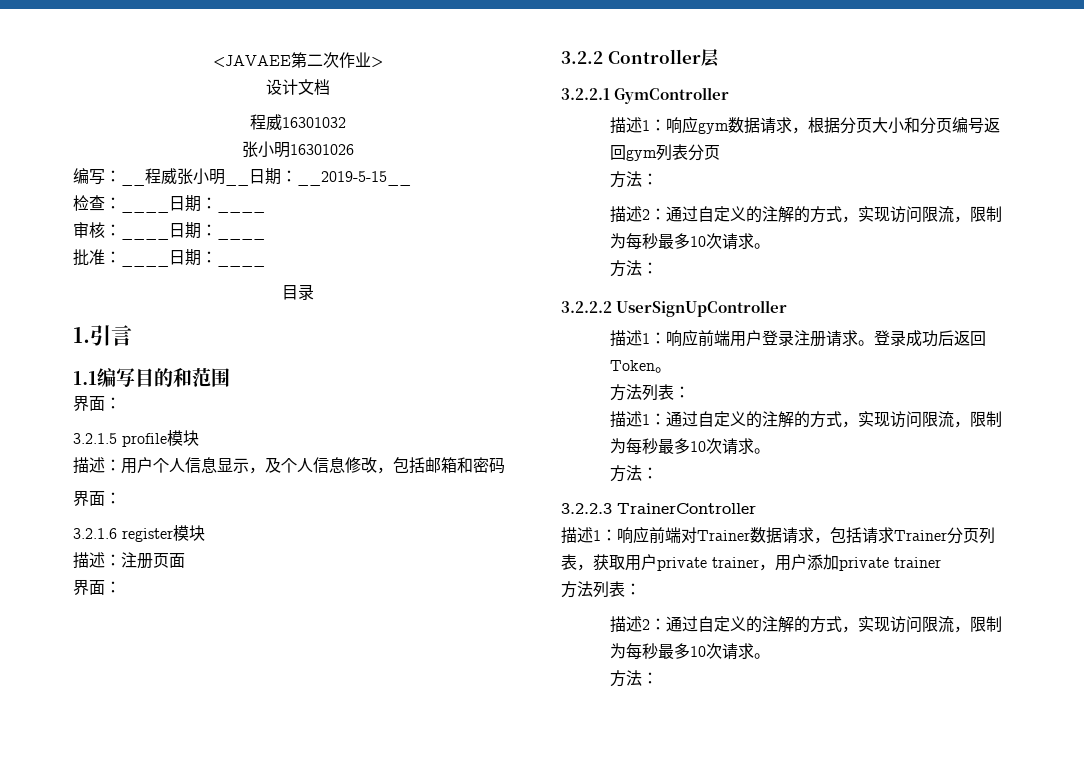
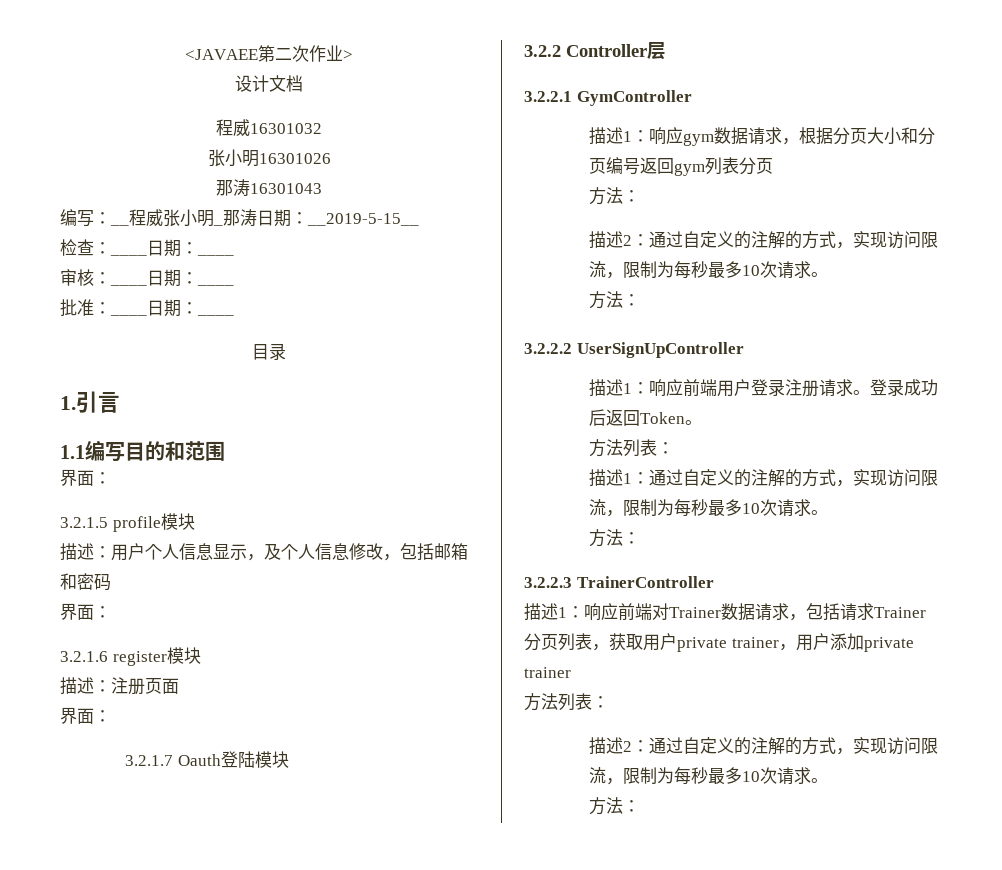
+ 那涛16301043
- 编写：__程威张小明__日期：__2019-5-15__
+ 编写：__程威张小明_那涛日期：__2019-5-15__
+ 3.2.1.7 Oauth登陆模块

